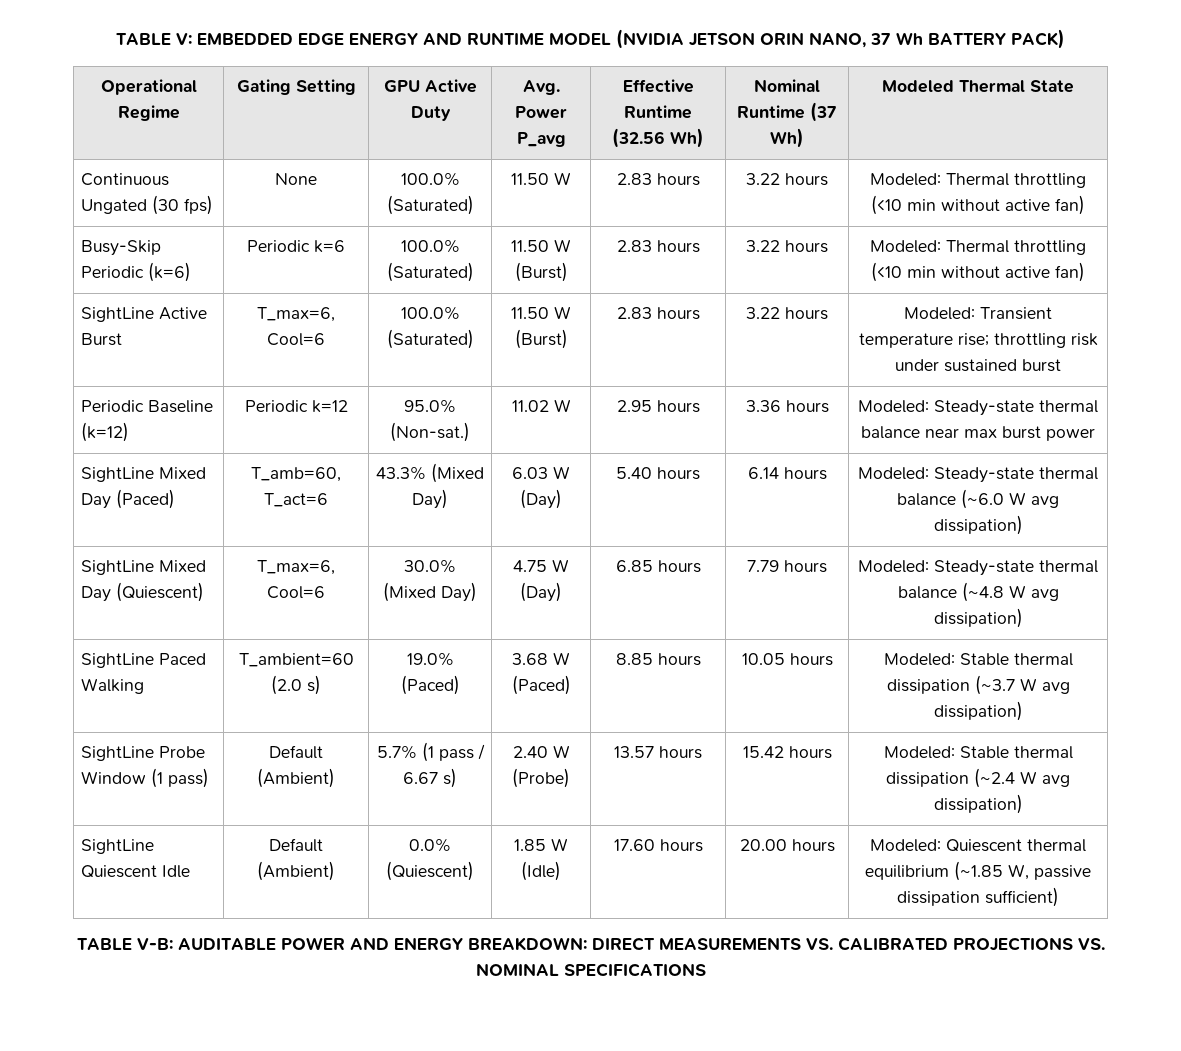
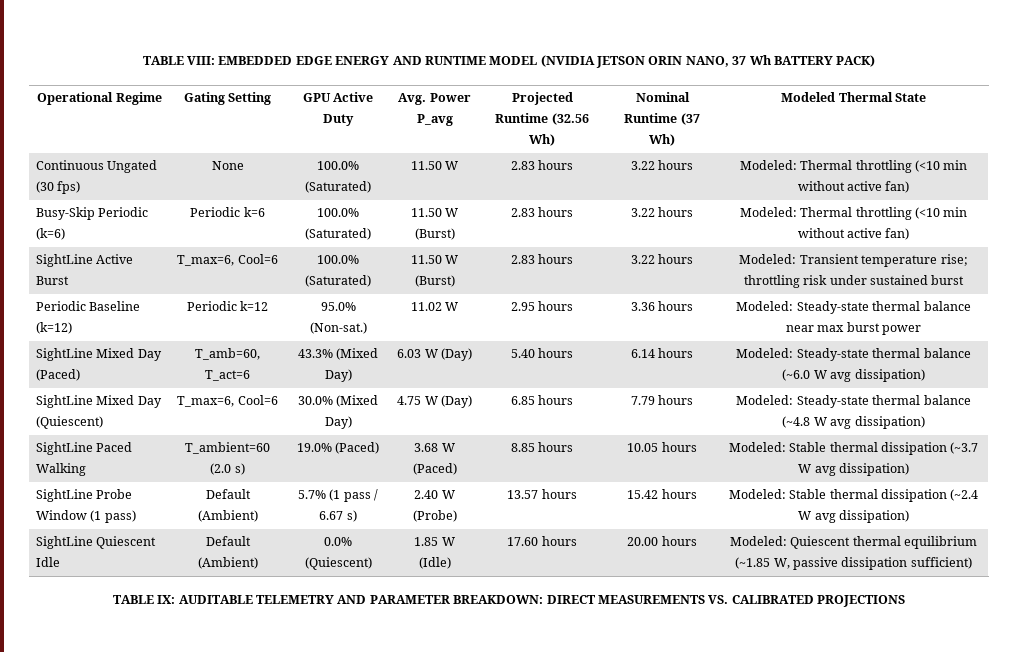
- TABLE V: EMBEDDED EDGE ENERGY AND RUNTIME MODEL (NVIDIA JETSON ORIN NANO, 37 Wh BATTERY PACK)
+ TABLE VIII: EMBEDDED EDGE ENERGY AND RUNTIME MODEL (NVIDIA JETSON ORIN NANO, 37 Wh BATTERY PACK)
- Operational Regime | Gating Setting | GPU Active Duty | Avg. Power P_avg | Effective Runtime (32.56 Wh) | Nominal Runtime (37 Wh) | Modeled Thermal State
+ Operational Regime | Gating Setting | GPU Active Duty | Avg. Power P_avg | Projected Runtime (32.56 Wh) | Nominal Runtime (37 Wh) | Modeled Thermal State
- TABLE V-B: AUDITABLE POWER AND ENERGY BREAKDOWN: DIRECT MEASUREMENTS VS. CALIBRATED PROJECTIONS VS. NOMINAL SPECIFICATIONS
+ TABLE IX: AUDITABLE TELEMETRY AND PARAMETER BREAKDOWN: DIRECT MEASUREMENTS VS. CALIBRATED PROJECTIONS

